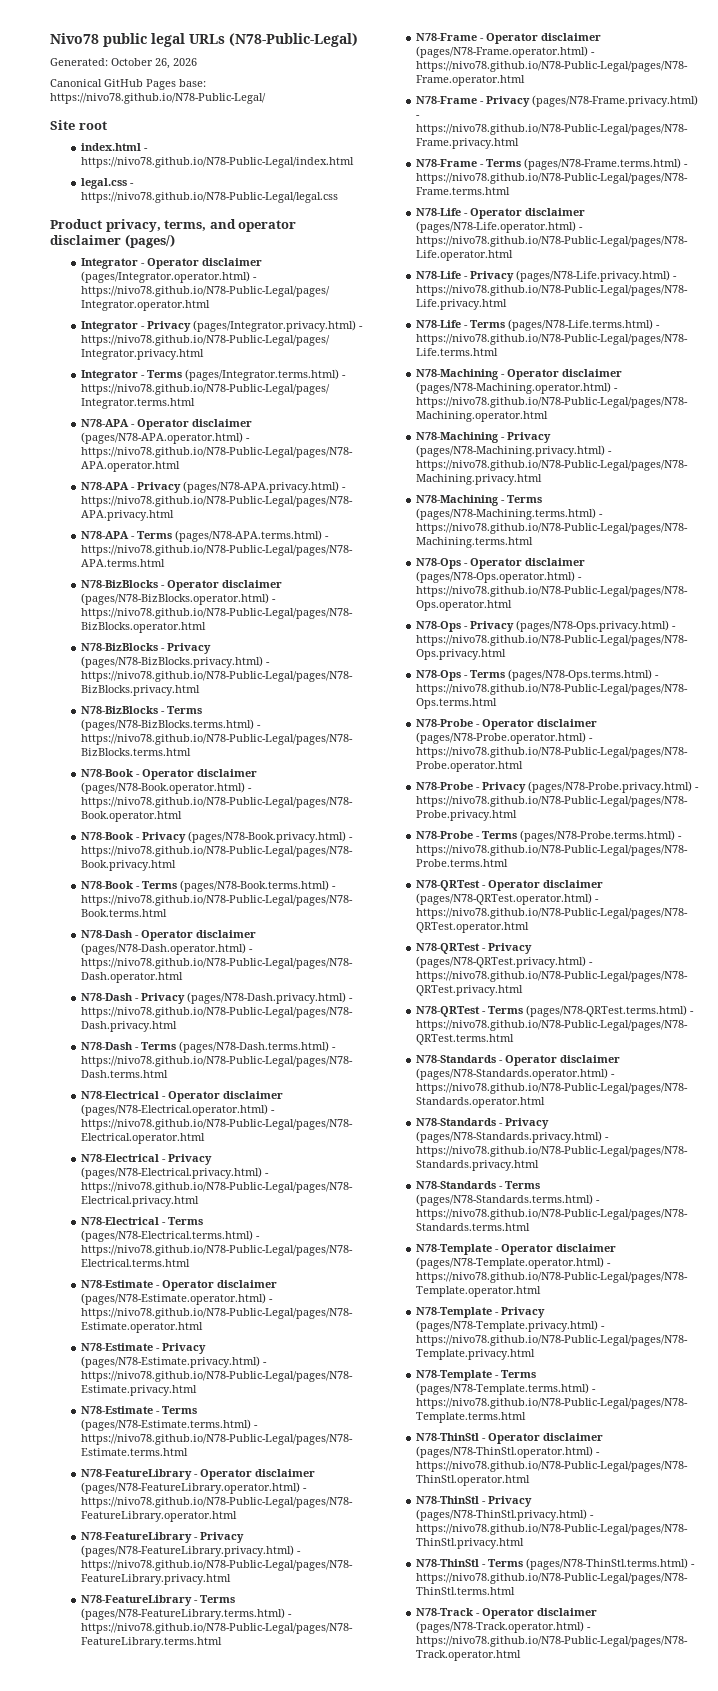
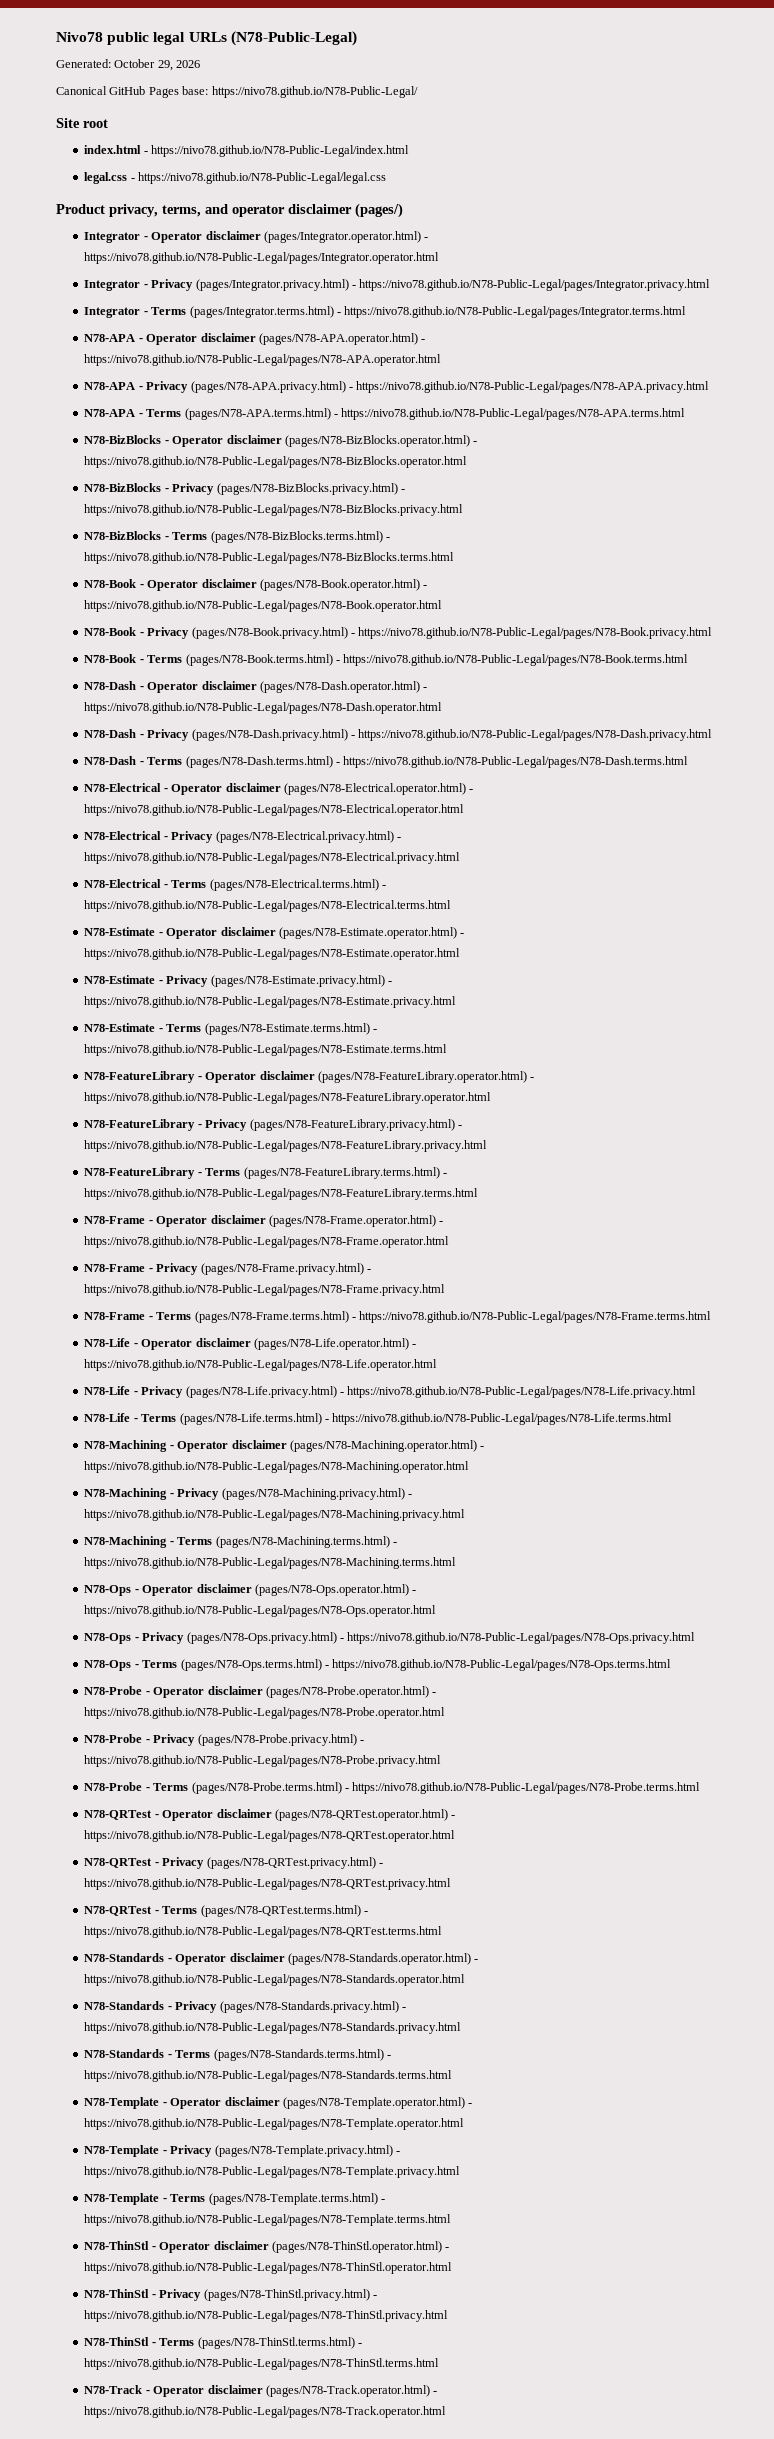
- Generated: October 26, 2026
+ Generated: October 29, 2026

